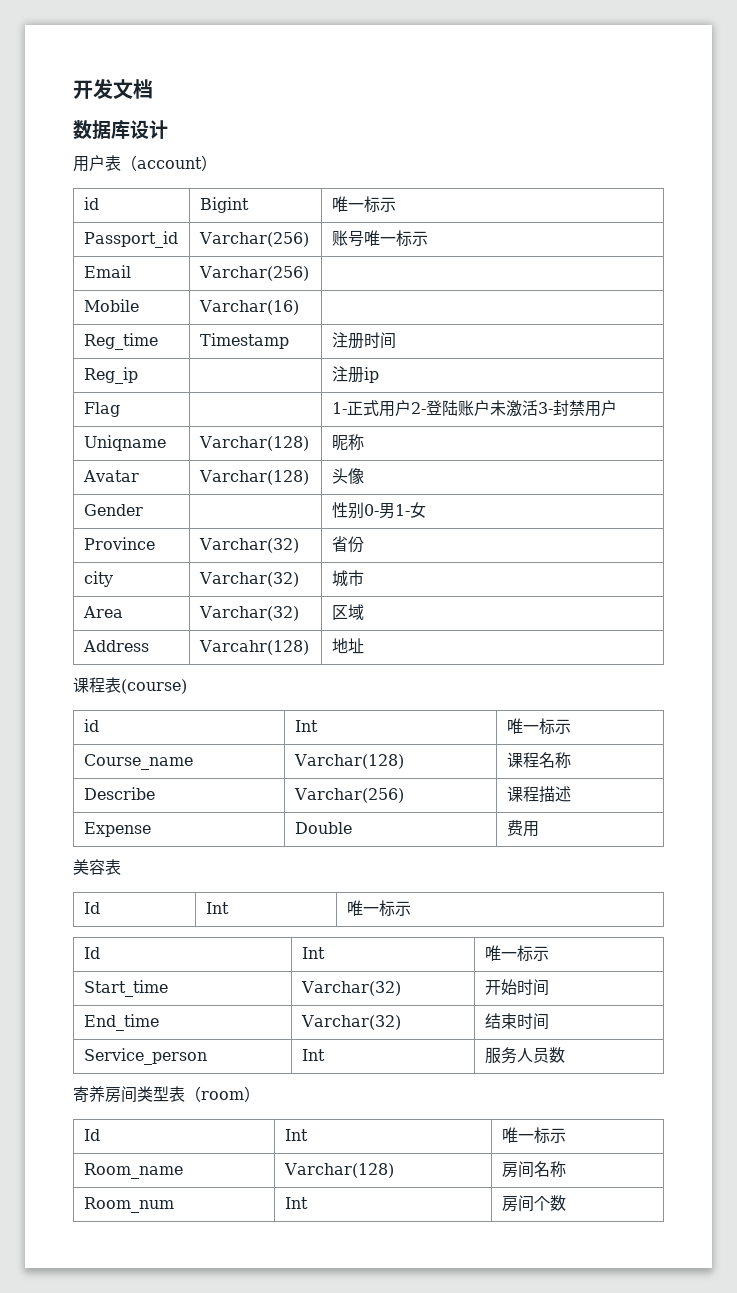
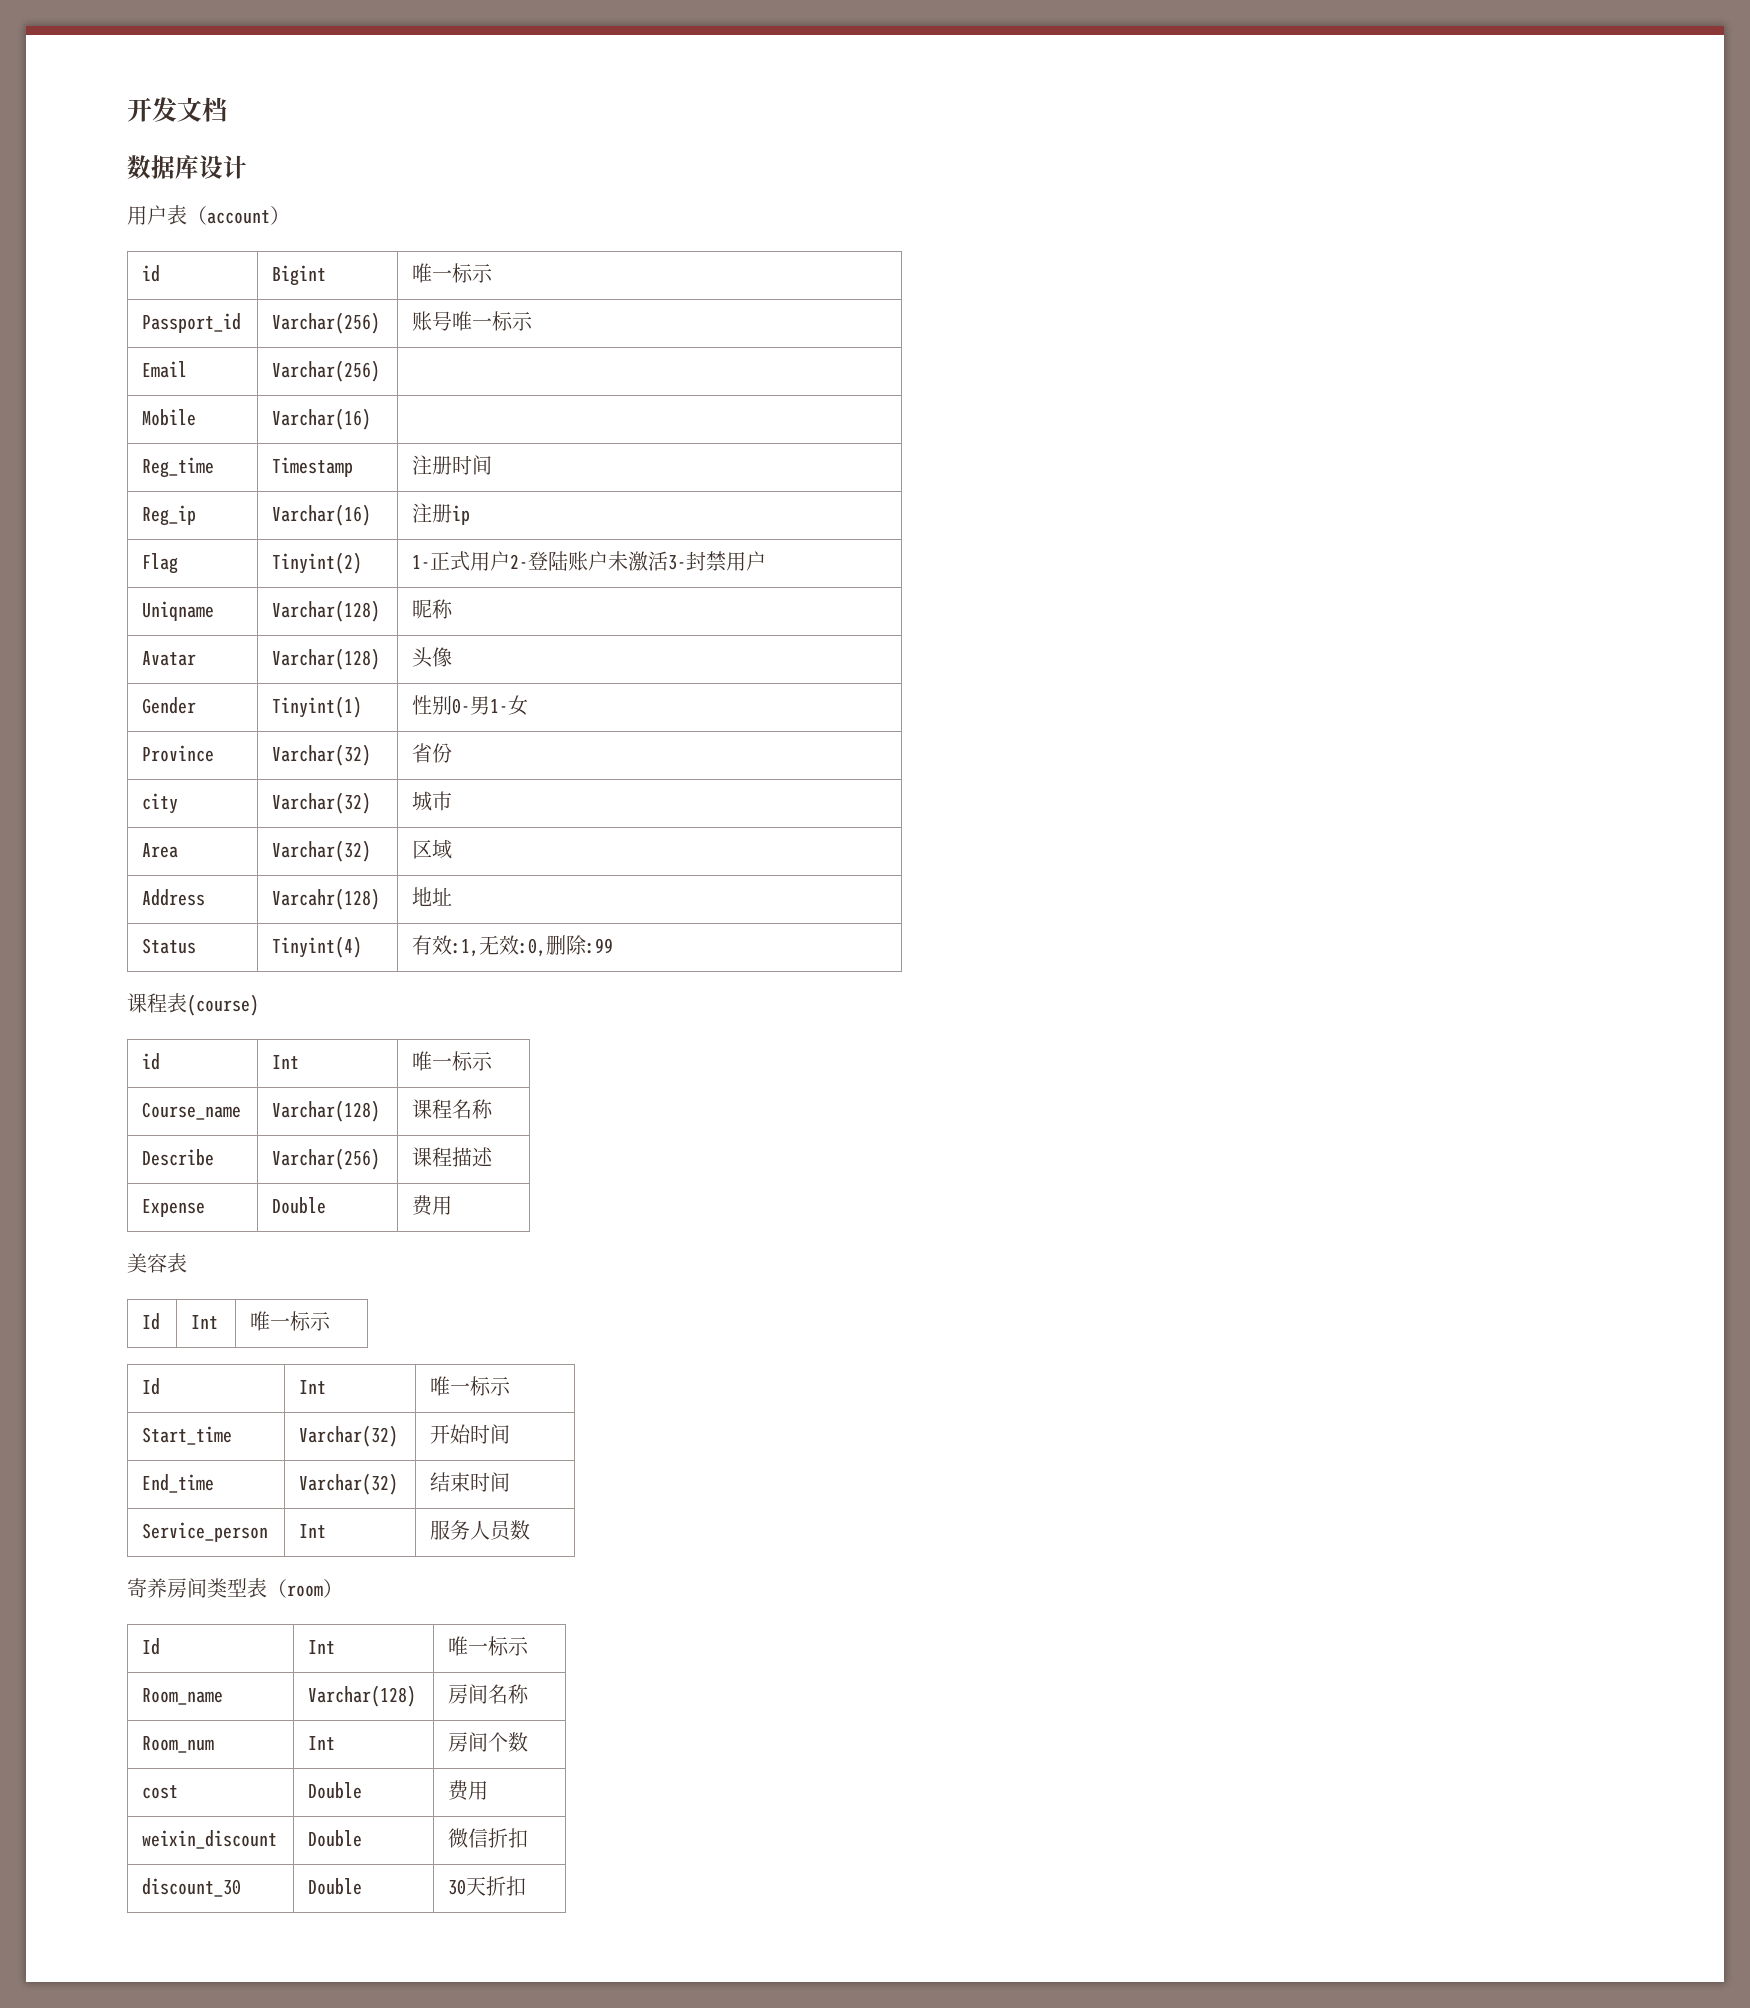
- Reg_ip | | 注册ip
+ Reg_ip | Varchar(16) | 注册ip
- Flag | | 1-正式用户2-登陆账户未激活3-封禁用户
+ Flag | Tinyint(2) | 1-正式用户2-登陆账户未激活3-封禁用户
- Gender | | 性别0-男1-女
+ Gender | Tinyint(1) | 性别0-男1-女
+ Status | Tinyint(4) | 有效:1,无效:0,删除:99
+ cost | Double | 费用
+ weixin_discount | Double | 微信折扣
+ discount_30 | Double | 30天折扣

